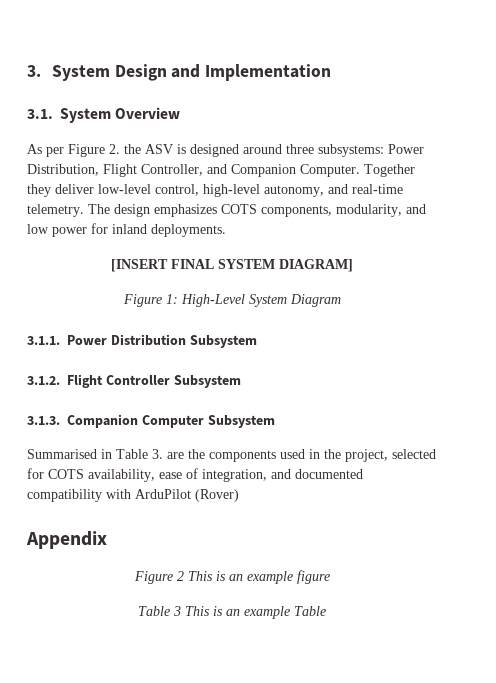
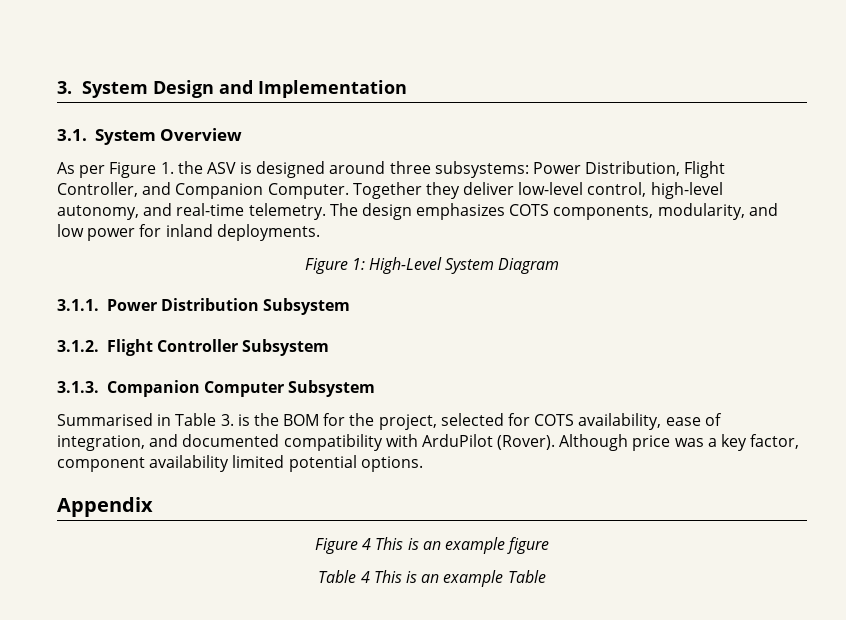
- As per Figure 2. the ASV is designed around three subsystems: Power Distribution, Flight Controller, and Companion Computer.
+ As per Figure 1. the ASV is designed around three subsystems: Power Distribution, Flight Controller, and Companion Computer.
- [INSERT FINAL SYSTEM DIAGRAM]
- Summarised in Table 3. are the components used in the project, selected for COTS availability, ease of integration, and documented compatibility with ArduPilot (Rover)
+ Summarised in Table 3. is the BOM for the project, selected for COTS availability, ease of integration, and documented compatibility with ArduPilot (Rover). Although price was a key factor, component availability limited potential options.
- Figure 2 This is an example figure
+ Figure 4 This is an example figure
- Table 3 This is an example Table
+ Table 4 This is an example Table

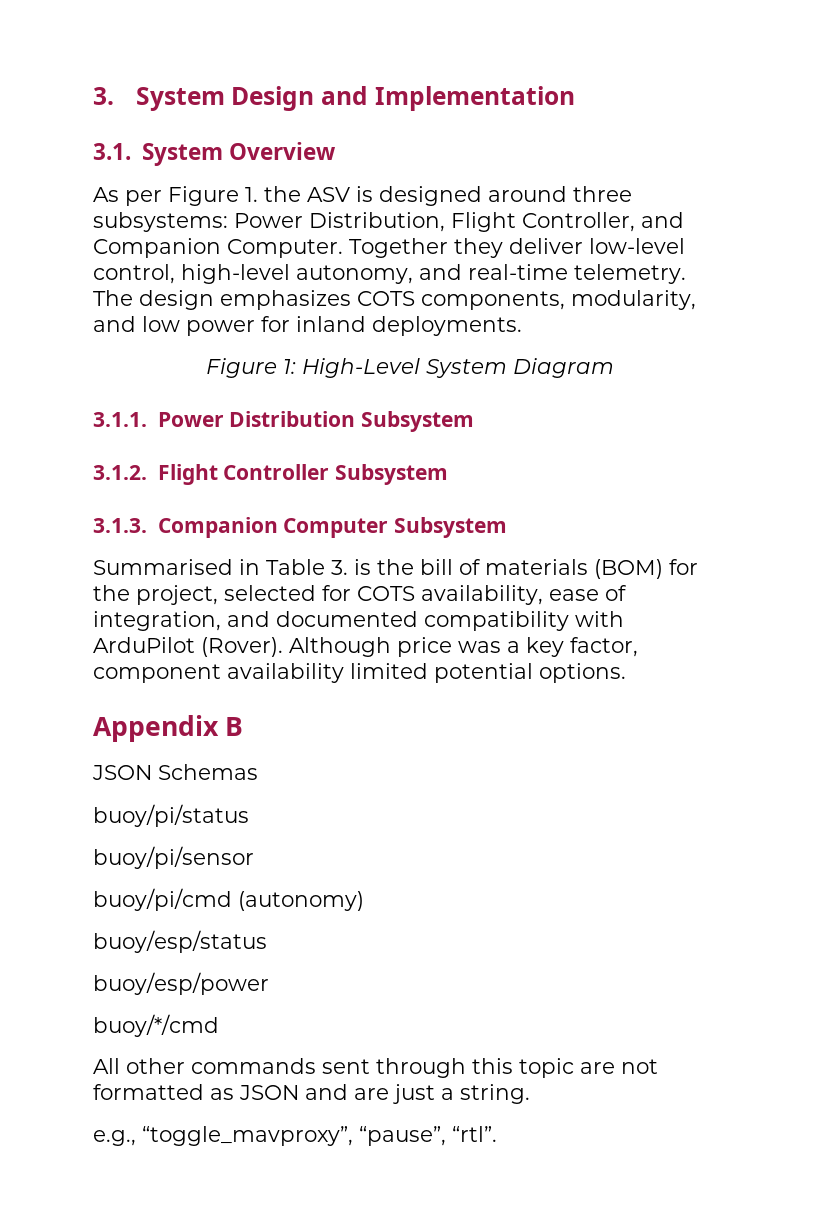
- Summarised in Table 3. is the BOM for the project, selected for COTS availability, ease of integration, and documented compatibility with ArduPilot (Rover).
+ Summarised in Table 3. is the bill of materials (BOM) for the project, selected for COTS availability, ease of integration, and documented compatibility with ArduPilot (Rover).
- Appendix
- Figure 4 This is an example figure
- Table 4 This is an example Table
+ Appendix B
+ JSON Schemas
+ buoy/pi/status
+ buoy/pi/sensor
+ buoy/pi/cmd (autonomy)
+ buoy/esp/status
+ buoy/esp/power
+ buoy/*/cmd
+ All other commands sent through this topic are not formatted as JSON and are just a string.
+ e.g., “toggle_mavproxy”, “pause”, “rtl”.

